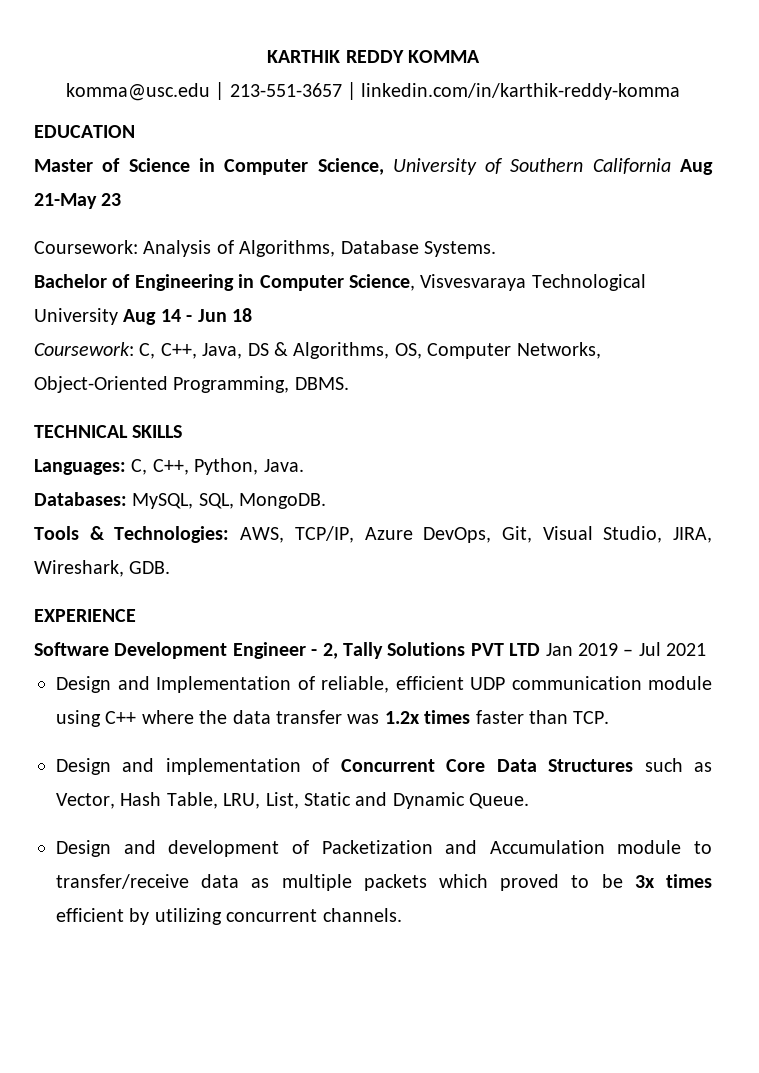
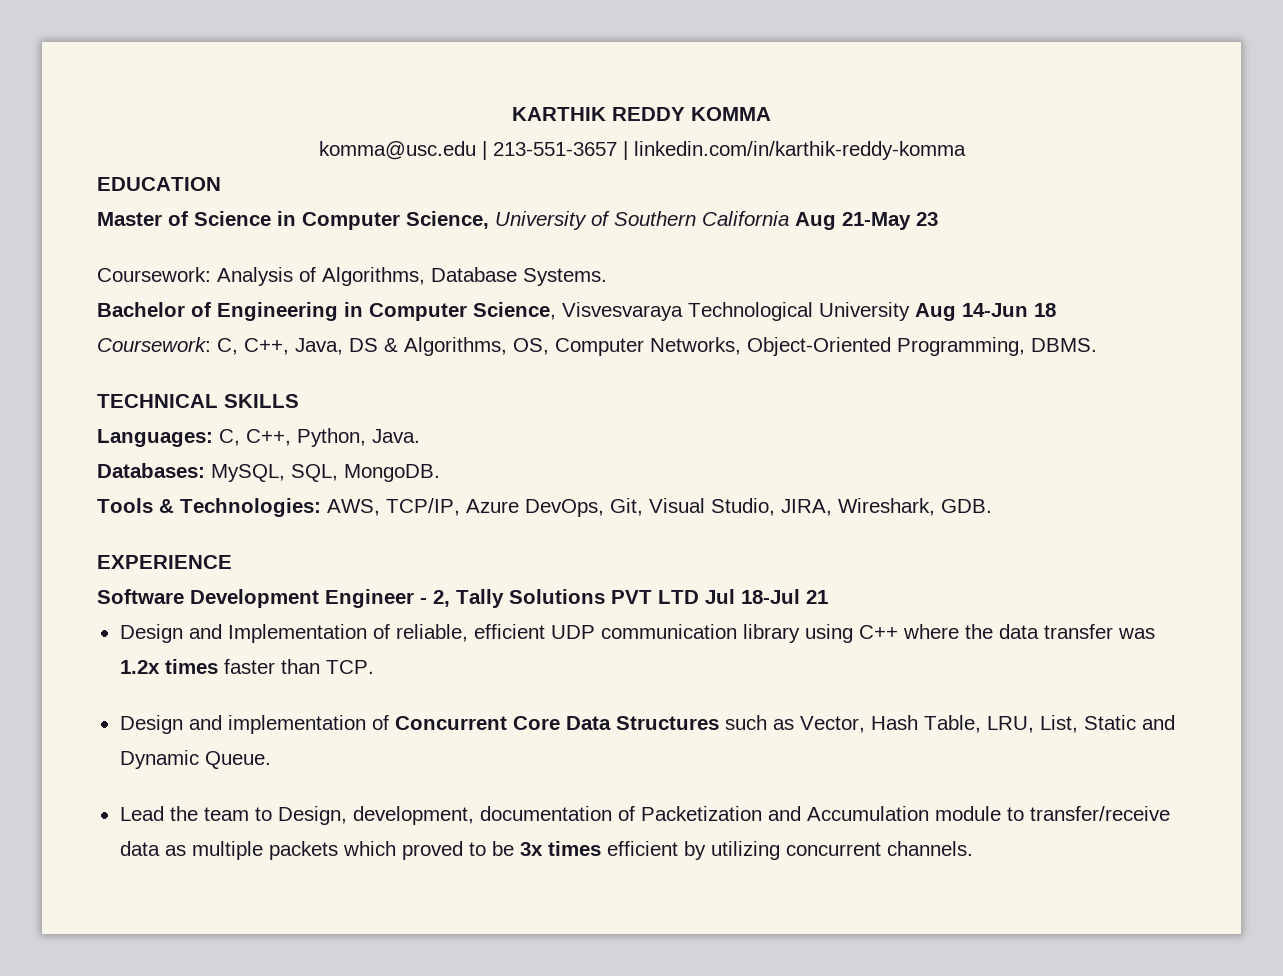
- Bachelor of Engineering in Computer Science, Visvesvaraya Technological University Aug 14 - Jun 18
+ Bachelor of Engineering in Computer Science, Visvesvaraya Technological University Aug 14-Jun 18
- Software Development Engineer - 2, Tally Solutions PVT LTD Jan 2019 – Jul 2021
+ Software Development Engineer - 2, Tally Solutions PVT LTD Jul 18-Jul 21
- Design and Implementation of reliable, efficient UDP communication module using C++ where the data transfer was 1.2x times faster than TCP.
+ Design and Implementation of reliable, efficient UDP communication library using C++ where the data transfer was 1.2x times faster than TCP.
- Design and development of Packetization and Accumulation module to transfer/receive data as multiple packets which proved to be 3x times efficient by utilizing concurrent channels.
+ Lead the team to Design, development, documentation of Packetization and Accumulation module to transfer/receive data as multiple packets which proved to be 3x times efficient by utilizing concurrent channels.

